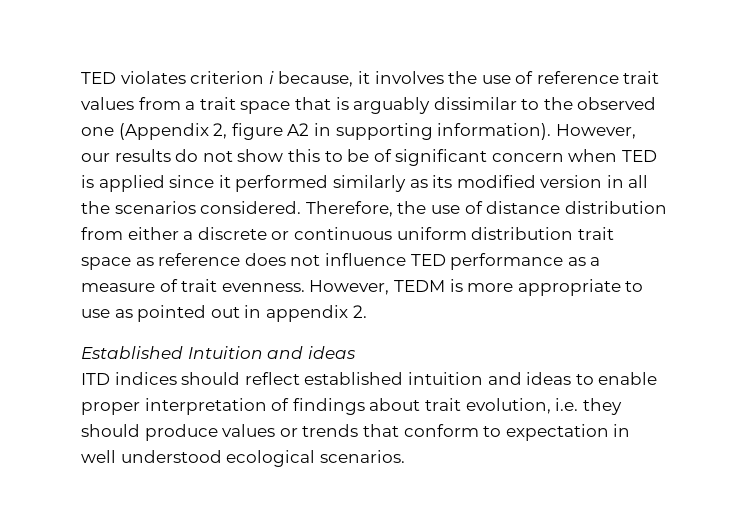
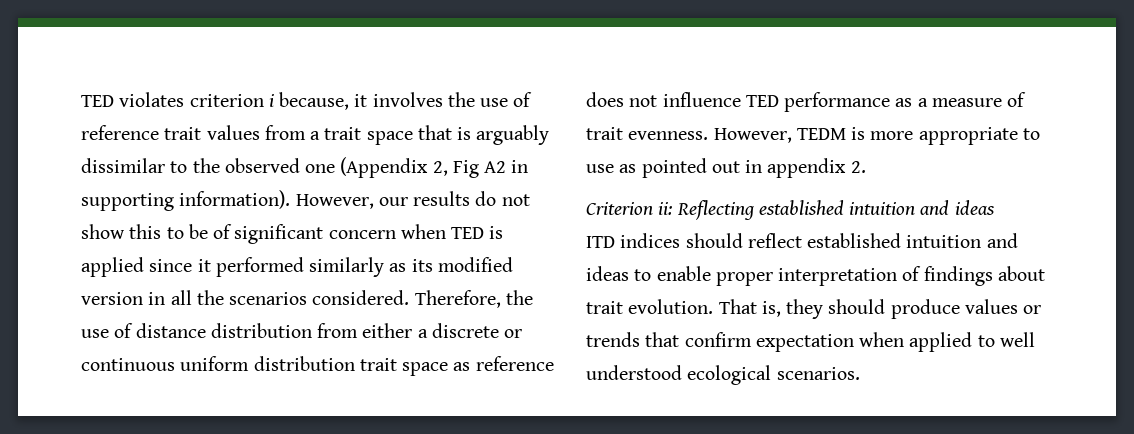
- TED violates criterion i because, it involves the use of reference trait values from a trait space that is arguably dissimilar to the observed one (Appendix 2, figure A2 in supporting information).
+ TED violates criterion i because, it involves the use of reference trait values from a trait space that is arguably dissimilar to the observed one (Appendix 2, Fig A2 in supporting information).
- Established Intuition and ideas
+ Criterion ii: Reflecting established intuition and ideas
- ITD indices should reflect established intuition and ideas to enable proper interpretation of findings about trait evolution, i.e. they should produce values or trends that conform to expectation in well understood ecological scenarios.
+ ITD indices should reflect established intuition and ideas to enable proper interpretation of findings about trait evolution. That is, they should produce values or trends that confirm expectation when applied to well understood ecological scenarios.

